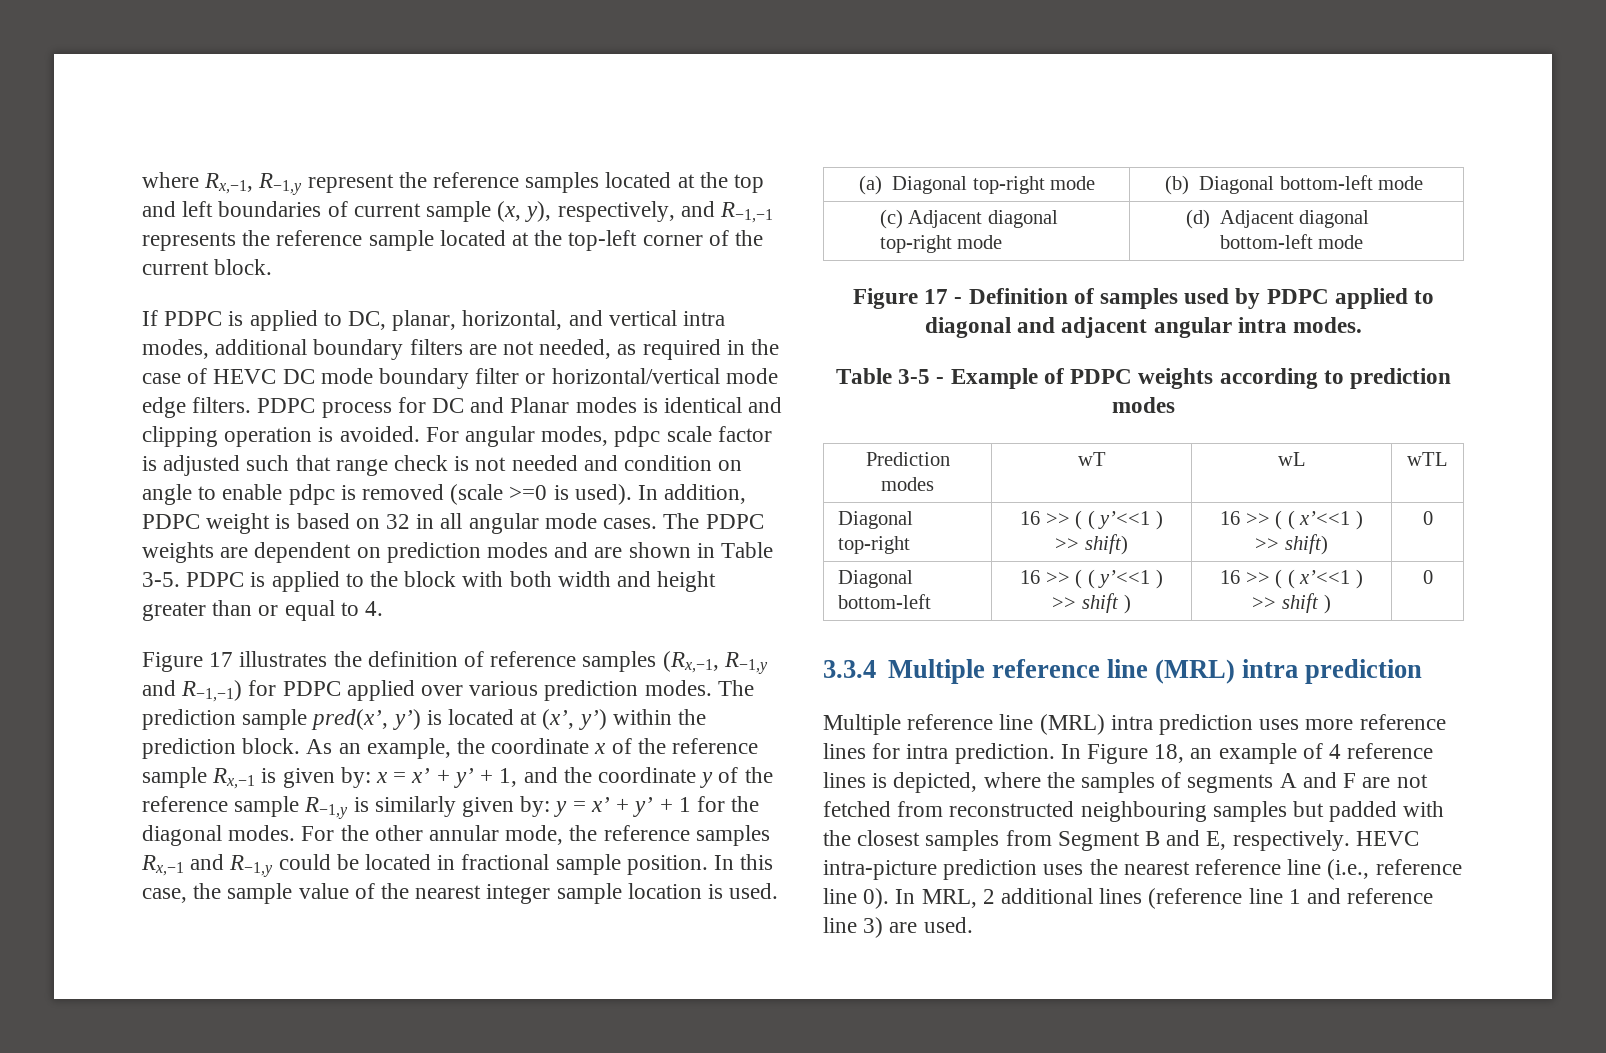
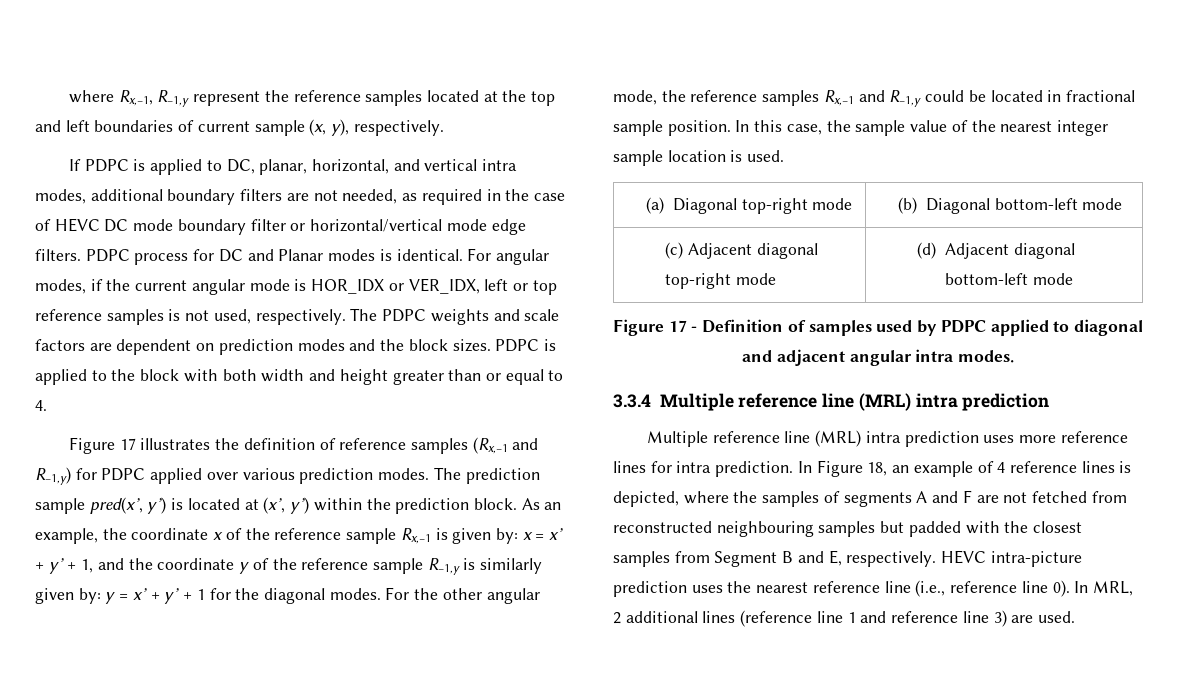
- where Rx,−1, R−1,y represent the reference samples located at the top and left boundaries of current sample (x, y), respectively, and R−1,−1 represents the reference sample located at the top-left corner of the current block.
+ where Rx,−1, R−1,y represent the reference samples located at the top and left boundaries of current sample (x, y), respectively.
- PDPC process for DC and Planar modes is identical and clipping operation is avoided. For angular modes, pdpc scale factor is adjusted such that range check is not needed and condition on angle to enable pdpc is removed (scale >=0 is used). In addition, PDPC weight is based on 32 in all angular mode cases. The PDPC weights are dependent on prediction modes and are shown in Table 3-5.
+ PDPC process for DC and Planar modes is identical. For angular modes, if the current angular mode is HOR_IDX or VER_IDX, left or top reference samples is not used, respectively. The PDPC weights and scale factors are dependent on prediction modes and the block sizes.
- Figure 17 illustrates the definition of reference samples (Rx,−1, R−1,y and R−1,−1) for PDPC applied over various prediction modes.
+ Figure 17 illustrates the definition of reference samples (Rx,−1 and R−1,y) for PDPC applied over various prediction modes.
- For the other annular mode, the reference samples Rx,−1 and R−1,y could be located in fractional sample position.
+ For the other angular mode, the reference samples Rx,−1 and R−1,y could be located in fractional sample position.
- Table 3-5 - Example of PDPC weights according to prediction modes
- Prediction modes | wT | wL | wTL
- Diagonal top-right | 16 >> ( ( y’<<1 ) >> shift) | 16 >> ( ( x’<<1 ) >> shift) | 0
- Diagonal bottom-left | 16 >> ( ( y’<<1 ) >> shift ) | 16 >> ( ( x’<<1 ) >> shift ) | 0

